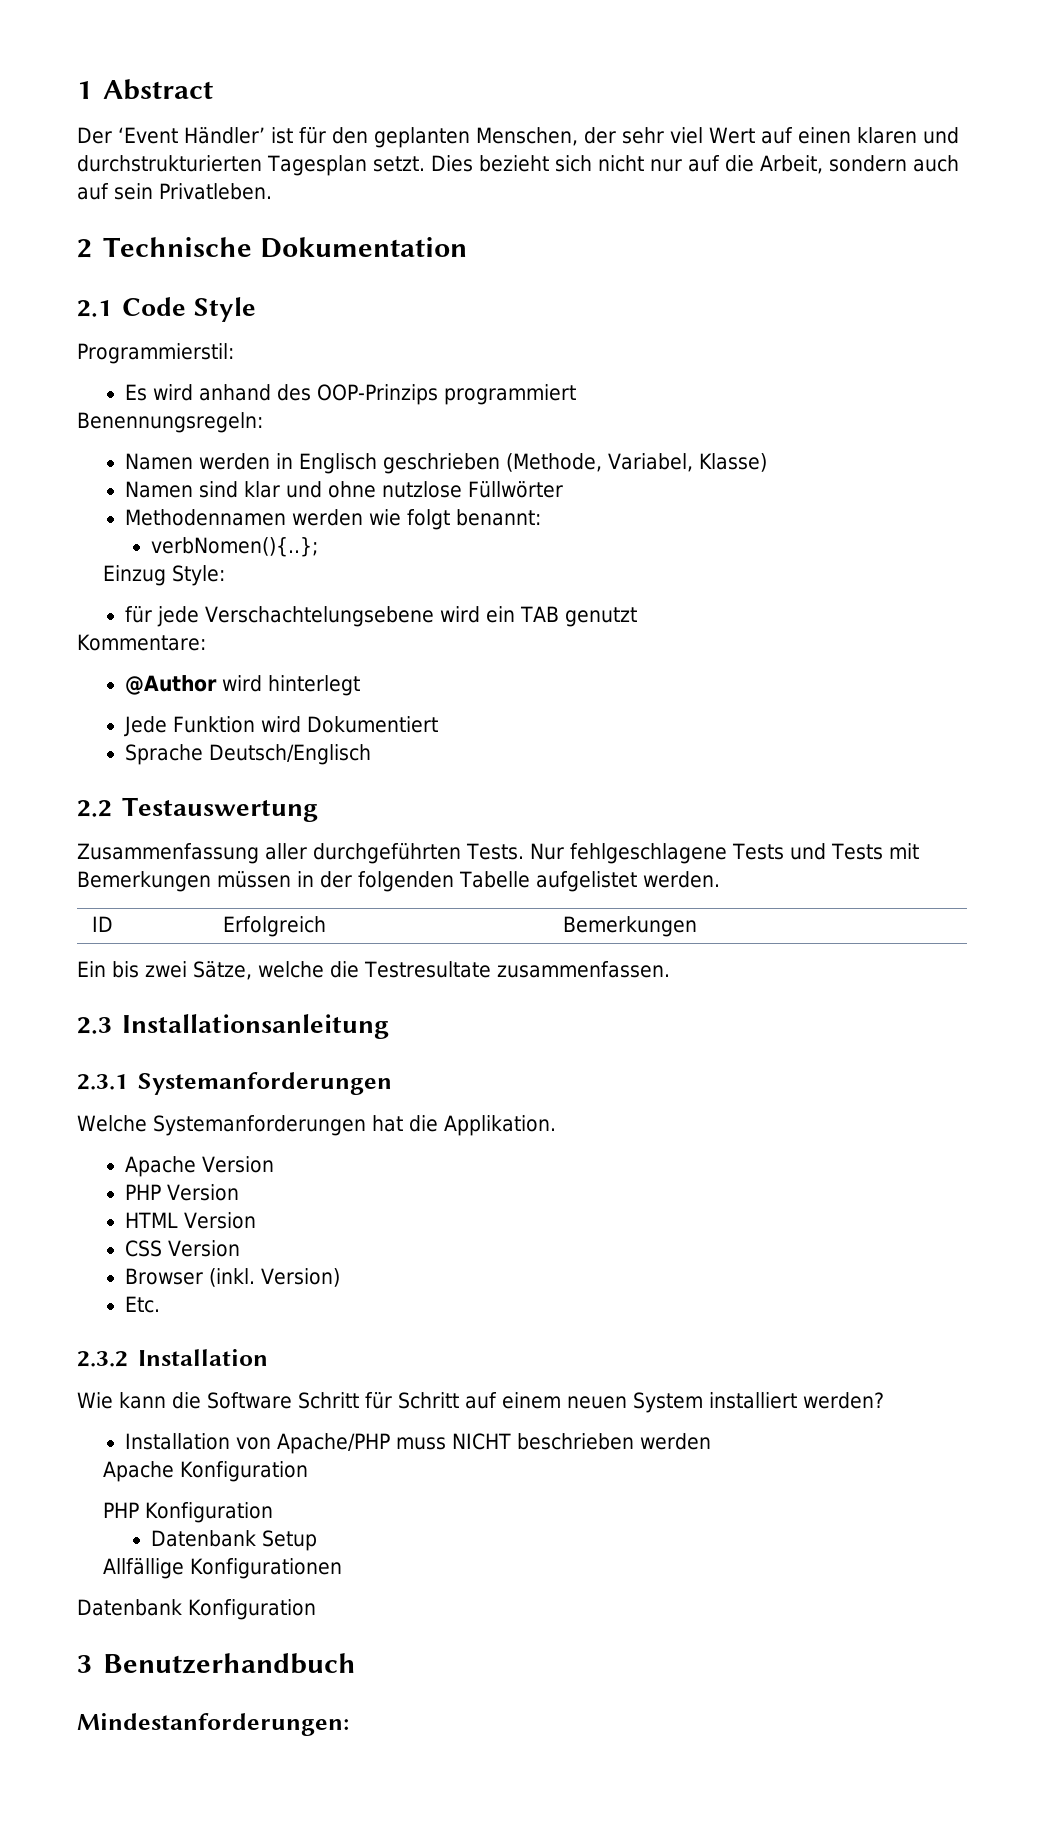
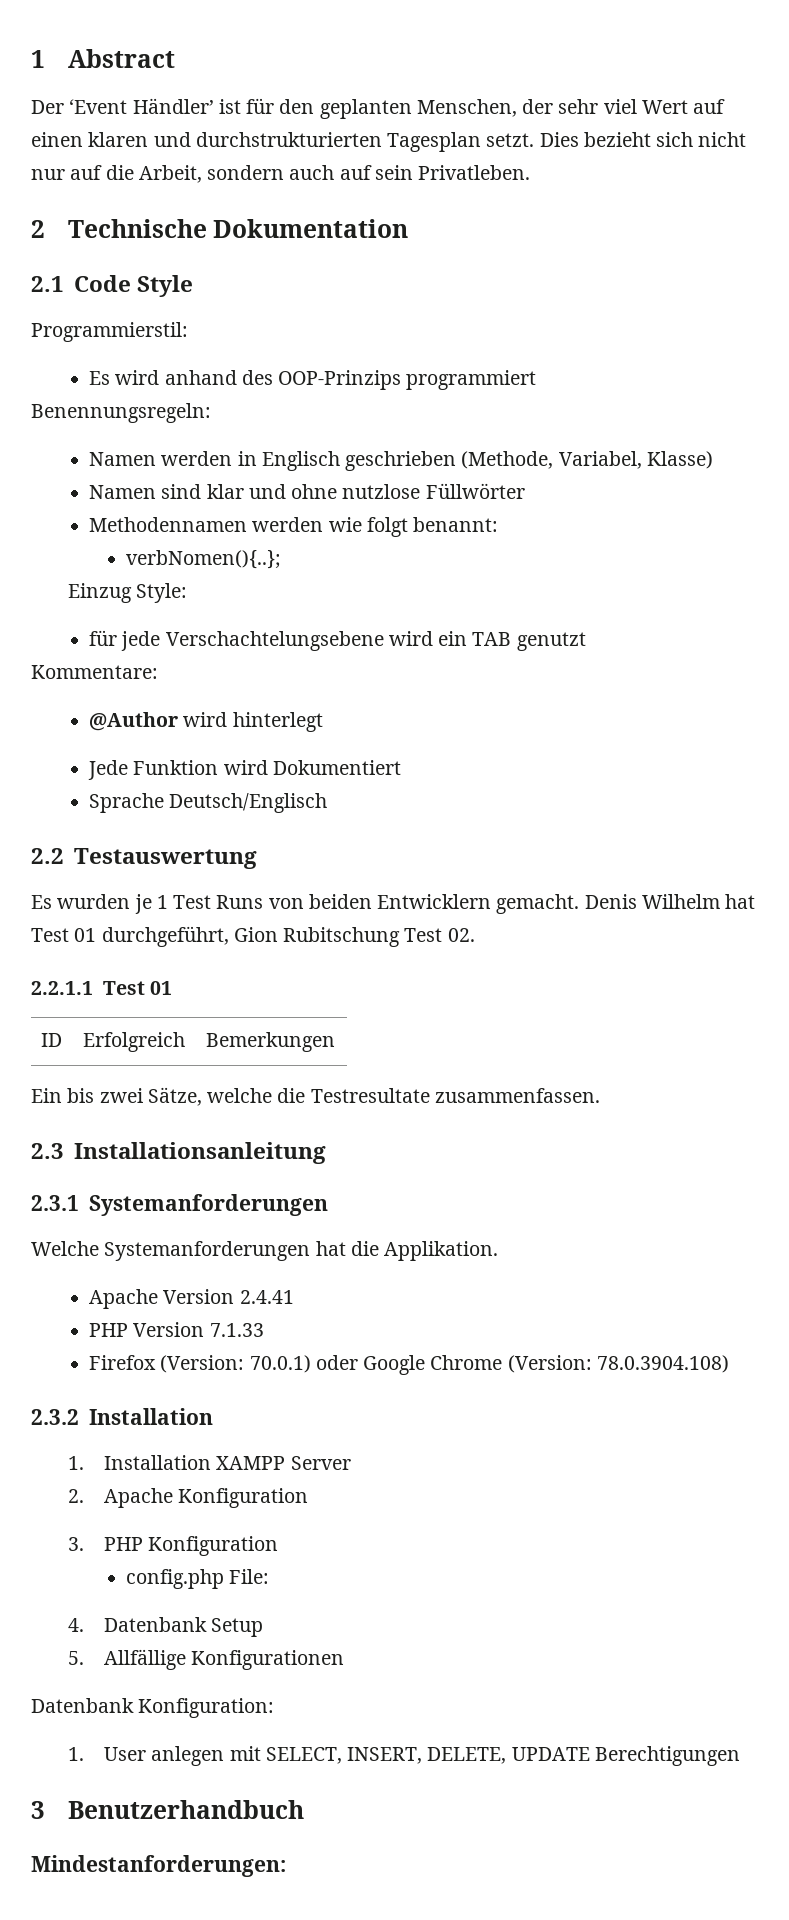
- Zusammenfassung aller durchgeführten Tests. Nur fehlgeschlagene Tests und Tests mit Bemerkungen müssen in der folgenden Tabelle aufgelistet werden.
+ Es wurden je 1 Test Runs von beiden Entwicklern gemacht. Denis Wilhelm hat Test 01 durchgeführt, Gion Rubitschung Test 02.
+ 2.2.1.1 Test 01
- Apache Version
+ Apache Version 2.4.41
- PHP Version
- HTML Version
- CSS Version
- Browser (inkl. Version)
- Etc.
+ PHP Version 7.1.33
+ Firefox (Version: 70.0.1) oder Google Chrome (Version: 78.0.3904.108)
  2.3.2 Installation
- Wie kann die Software Schritt für Schritt auf einem neuen System installiert werden?
- Installation von Apache/PHP muss NICHT beschrieben werden
- Apache Konfiguration
+ 1. Installation XAMPP Server
+ 2. Apache Konfiguration
- PHP Konfiguration
+ 3. PHP Konfiguration
- Datenbank Setup
+ config.php File:
+ 4. Datenbank Setup
- Allfällige Konfigurationen
+ 5. Allfällige Konfigurationen
- Datenbank Konfiguration
+ Datenbank Konfiguration:
+ 1. User anlegen mit SELECT, INSERT, DELETE, UPDATE Berechtigungen

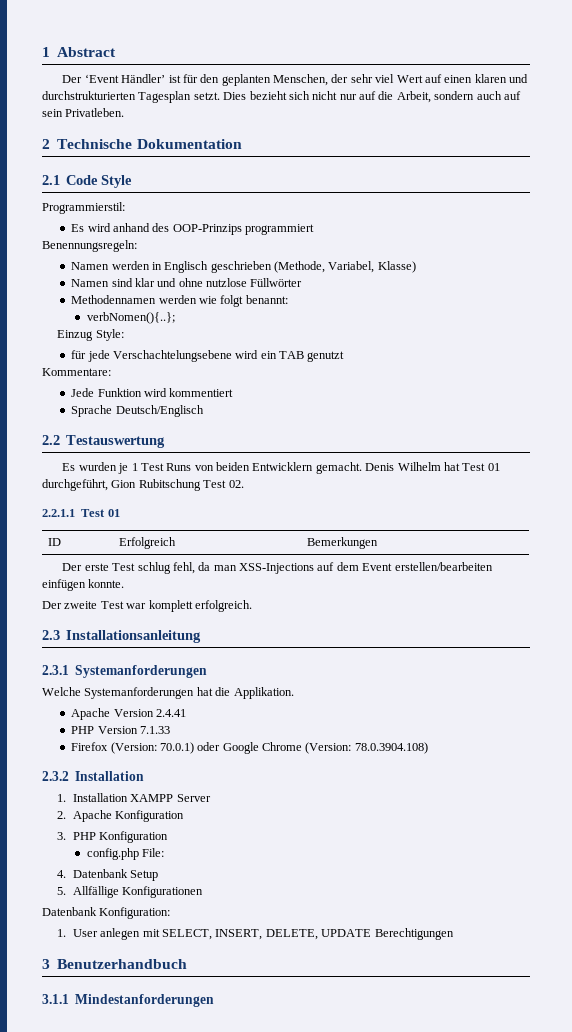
- @Author wird hinterlegt
- Jede Funktion wird Dokumentiert
+ Jede Funktion wird kommentiert
- Ein bis zwei Sätze, welche die Testresultate zusammenfassen.
+ Der erste Test schlug fehl, da man XSS-Injections auf dem Event erstellen/bearbeiten einfügen konnte.
+ Der zweite Test war komplett erfolgreich.
- Mindestanforderungen:
+ 3.1.1 Mindestanforderungen

